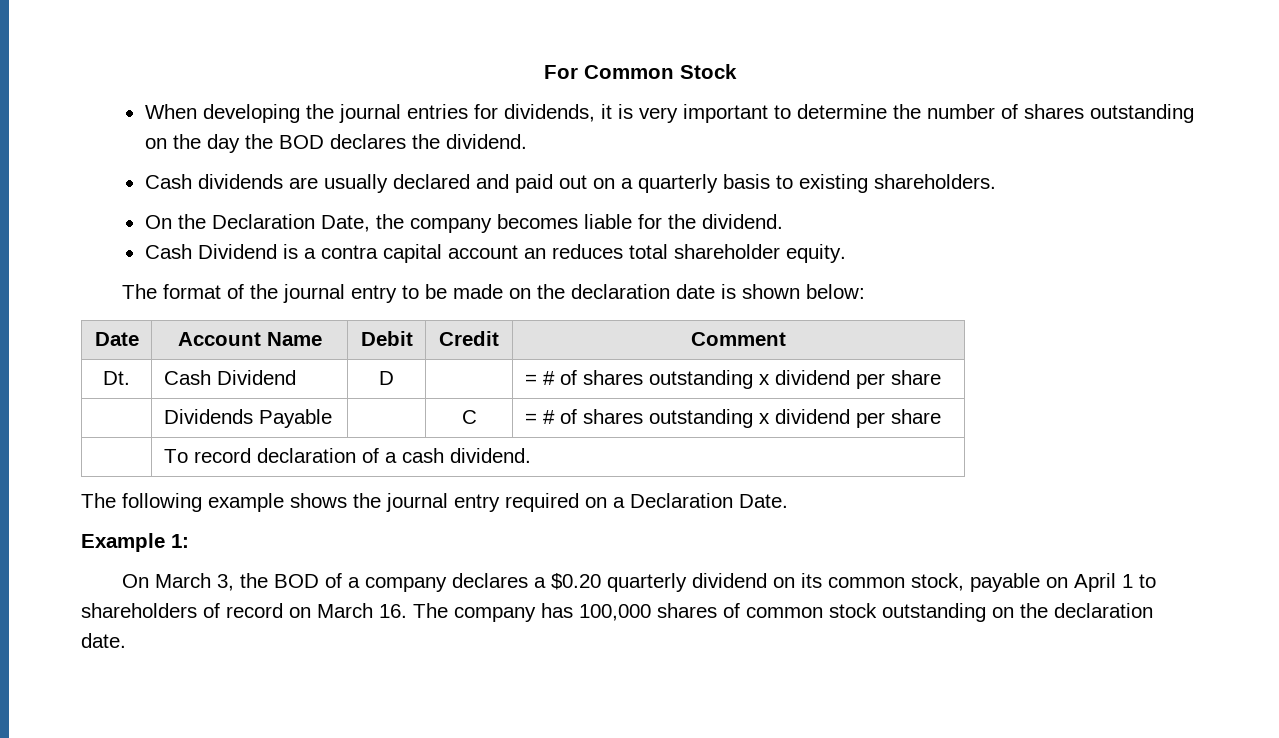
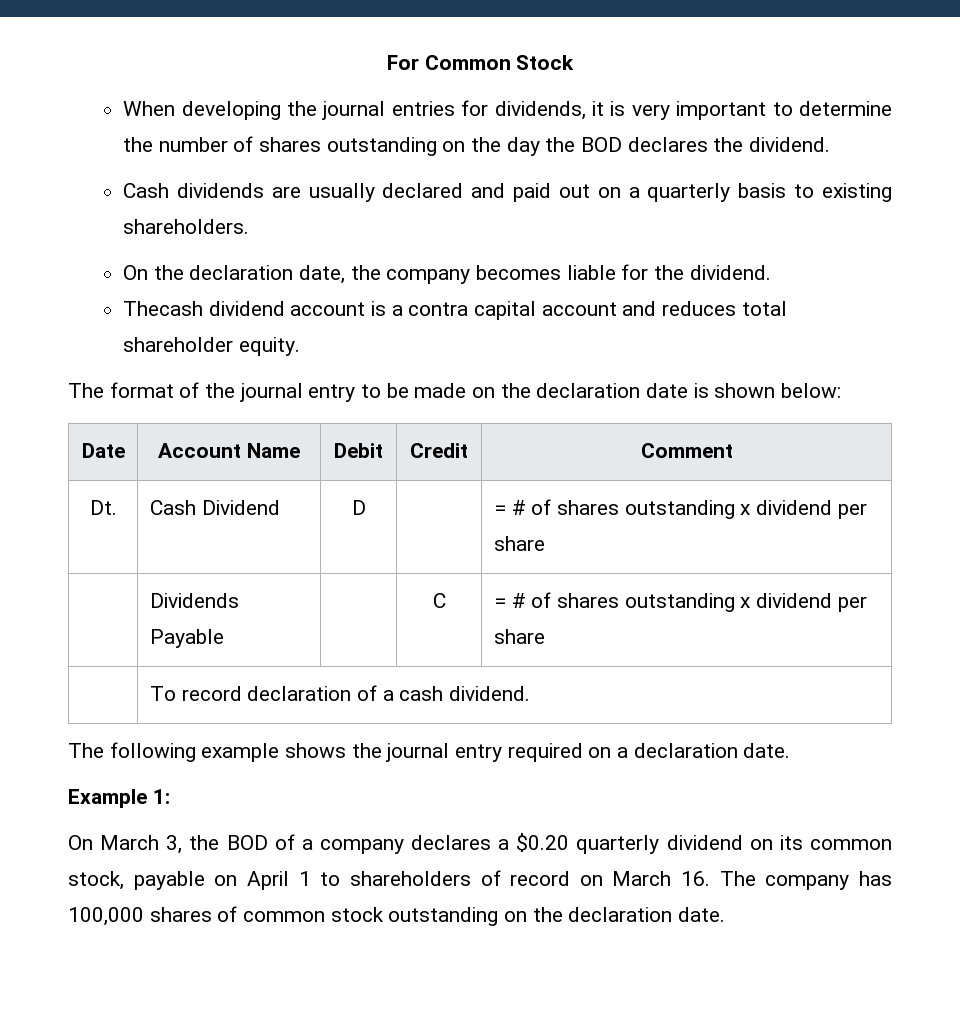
- On the Declaration Date, the company becomes liable for the dividend.
+ On the declaration date, the company becomes liable for the dividend.
- Cash Dividend is a contra capital account an reduces total shareholder equity.
+ Thecash dividend account is a contra capital account and reduces total shareholder equity.
- The following example shows the journal entry required on a Declaration Date.
+ The following example shows the journal entry required on a declaration date.

